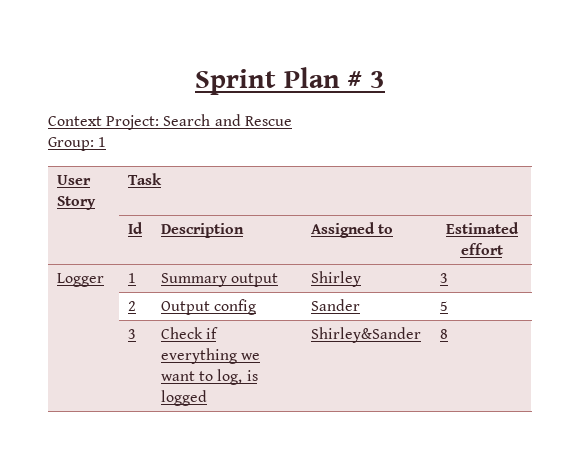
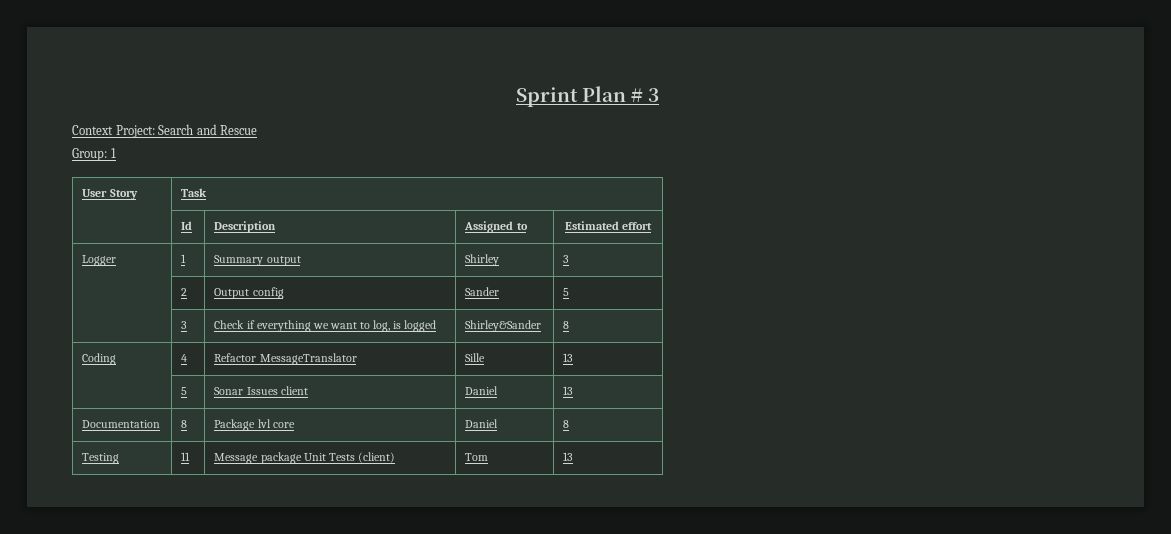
+ Coding | 4 | Refactor MessageTranslator | Sille | 13
+ | 5 | Sonar Issues client | Daniel | 13
+ Documentation | 8 | Package lvl core | Daniel | 8
+ Testing | 11 | Message package Unit Tests (client) | Tom | 13

